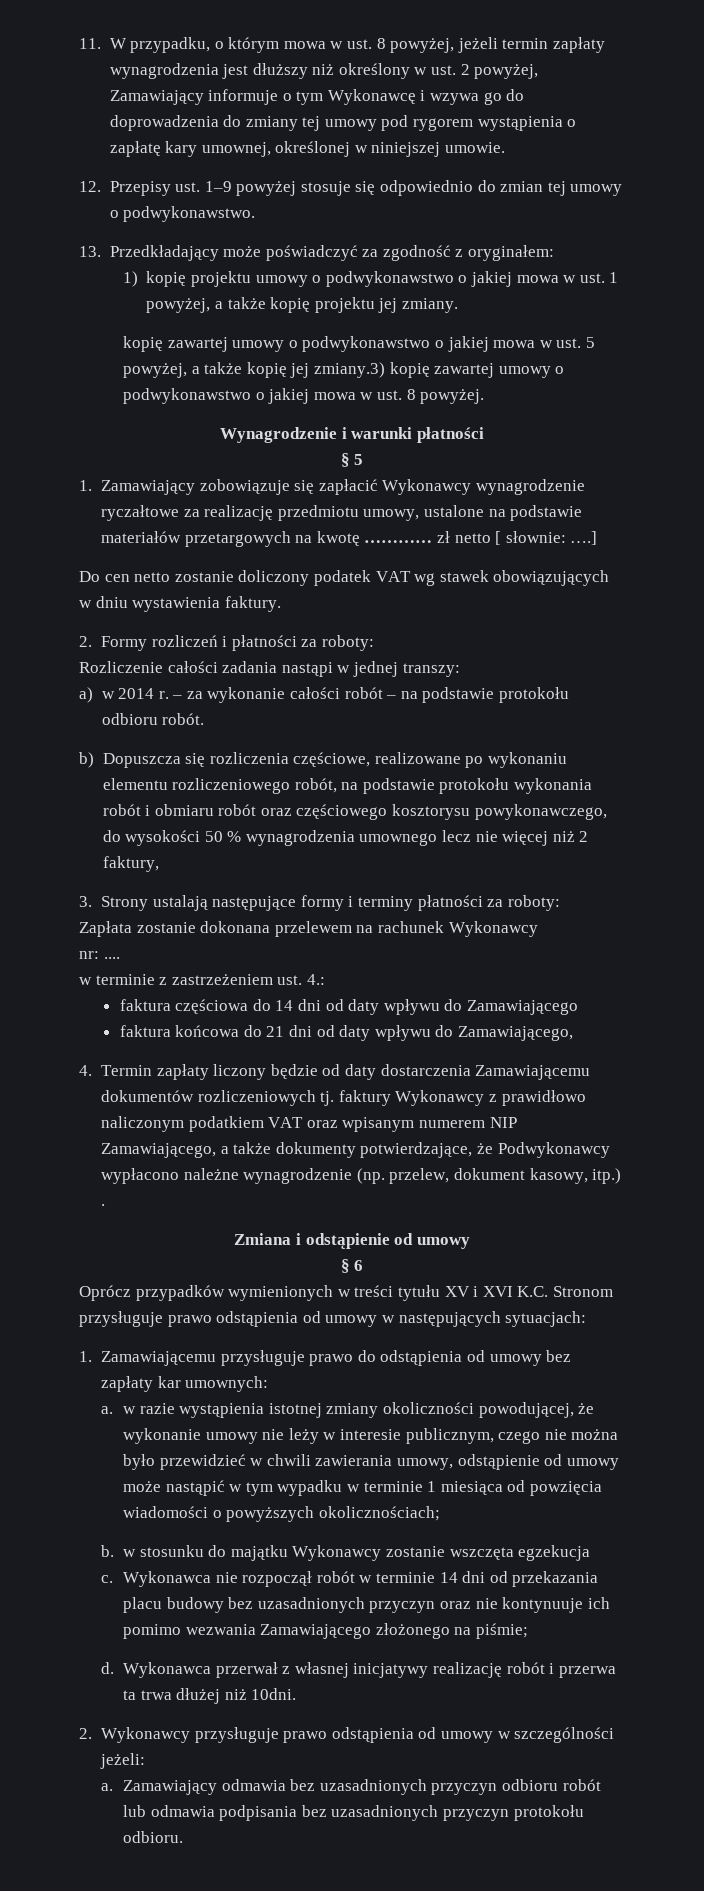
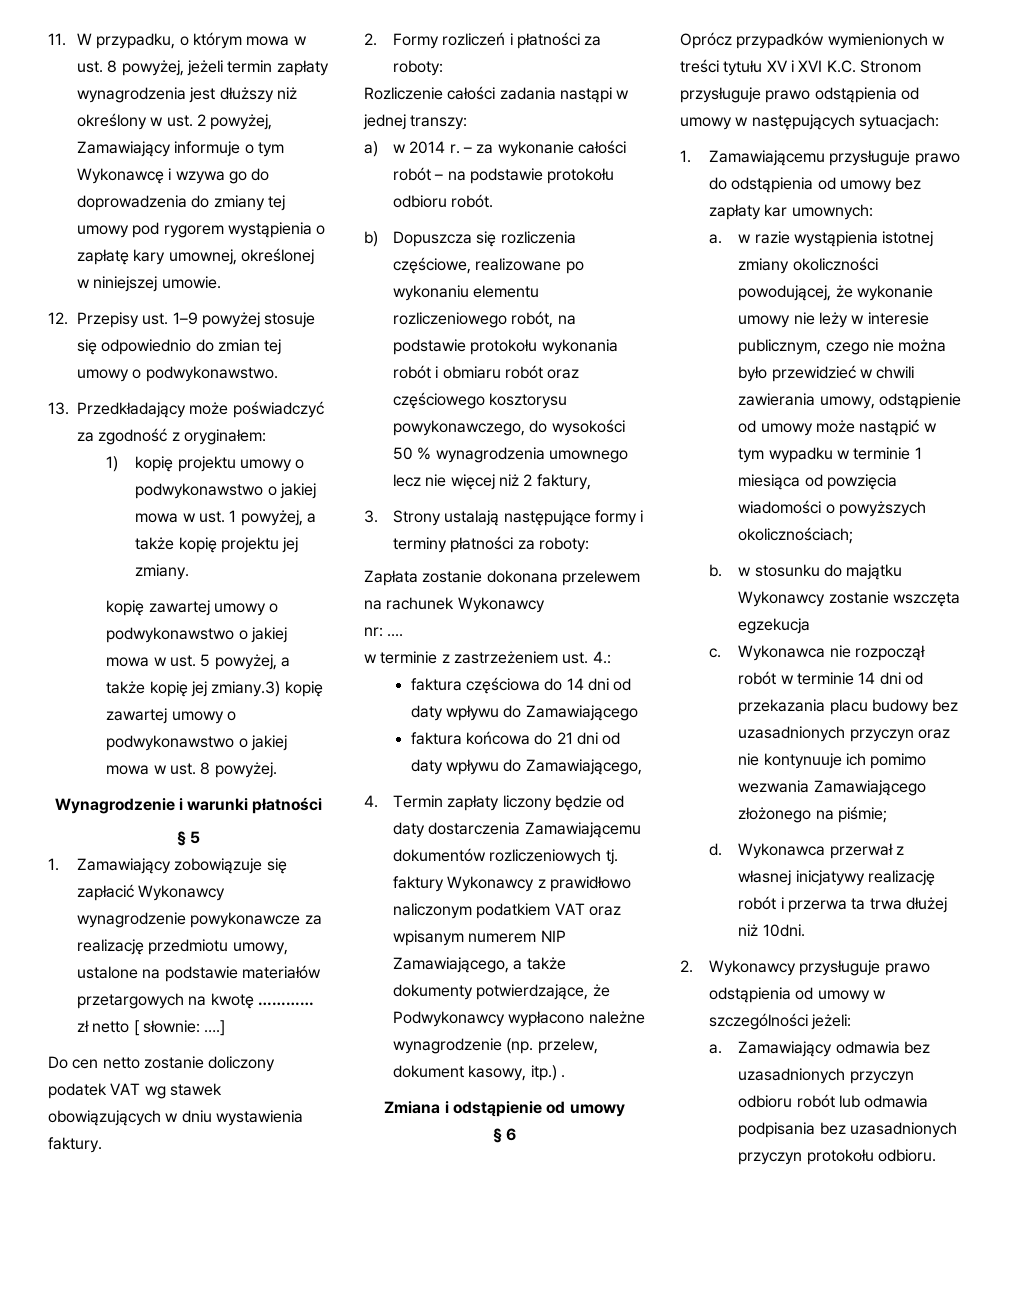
- 1. Zamawiający zobowiązuje się zapłacić Wykonawcy wynagrodzenie ryczałtowe za realizację przedmiotu umowy, ustalone na podstawie materiałów przetargowych na kwotę ………… zł netto [ słownie: ….]
+ 1. Zamawiający zobowiązuje się zapłacić Wykonawcy wynagrodzenie powykonawcze za realizację przedmiotu umowy, ustalone na podstawie materiałów przetargowych na kwotę ………… zł netto [ słownie: ….]

